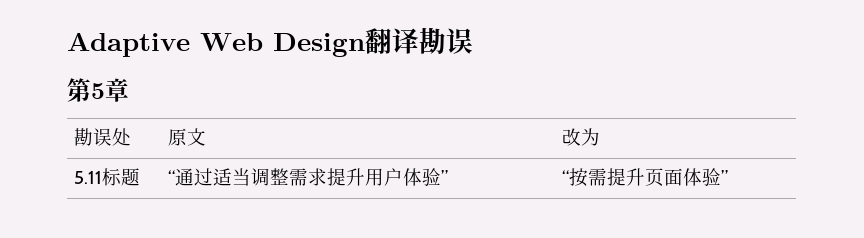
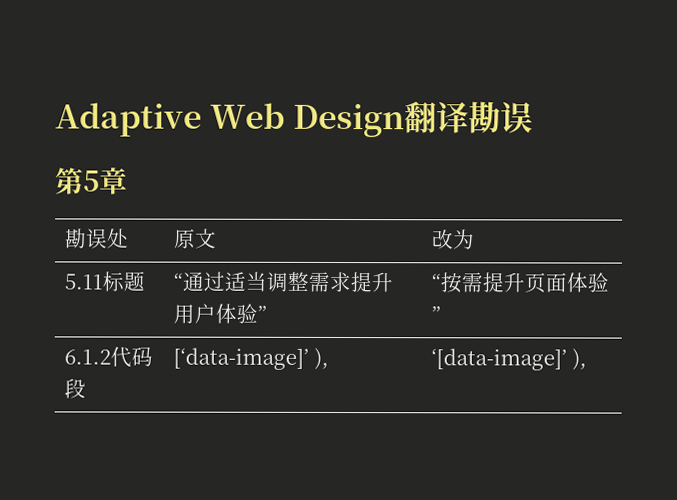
+ 6.1.2代码段 | [‘data-image]’ ), | ‘[data-image]’ ),

